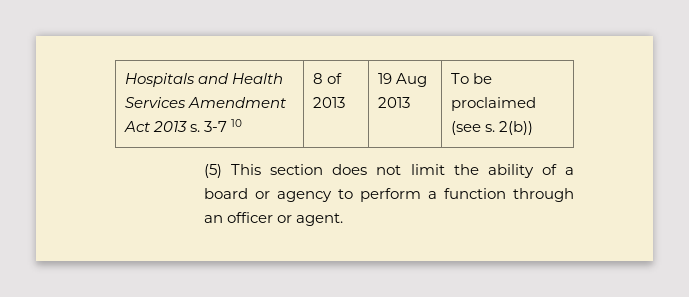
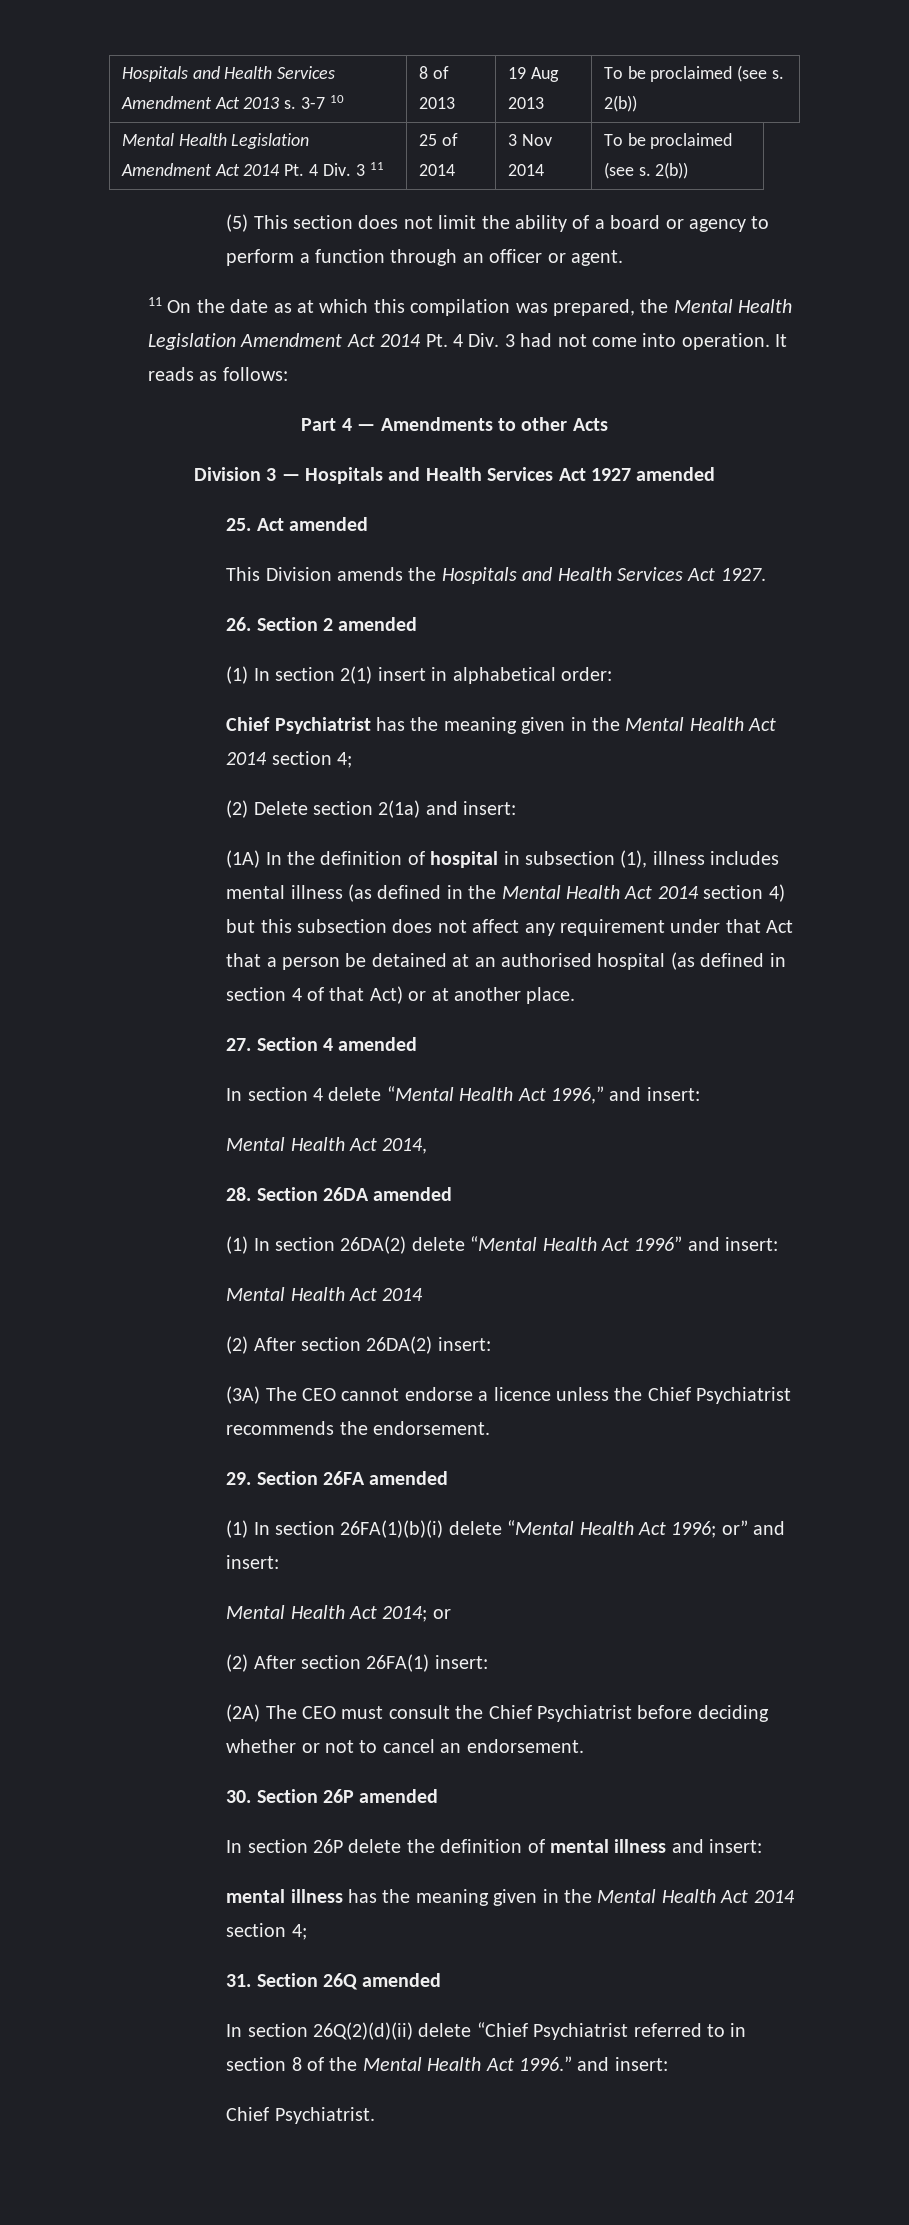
+ Mental Health Legislation Amendment Act 2014 Pt. 4 Div. 3 11 | 25 of 2014 | 3 Nov 2014 | To be proclaimed (see s. 2(b))
+ 11 On the date as at which this compilation was prepared, the Mental Health Legislation Amendment Act 2014 Pt. 4 Div. 3 had not come into operation. It reads as follows:
+ Part 4 — Amendments to other Acts
+ Division 3 — Hospitals and Health Services Act 1927 amended
+ 25. Act amended
+ This Division amends the Hospitals and Health Services Act 1927.
+ 26. Section 2 amended
+ (1) In section 2(1) insert in alphabetical order:
+ Chief Psychiatrist has the meaning given in the Mental Health Act 2014 section 4;
+ (2) Delete section 2(1a) and insert:
+ (1A) In the definition of hospital in subsection (1), illness includes mental illness (as defined in the Mental Health Act 2014 section 4) but this subsection does not affect any requirement under that Act that a person be detained at an authorised hospital (as defined in section 4 of that Act) or at another place.
+ 27. Section 4 amended
+ In section 4 delete “Mental Health Act 1996,” and insert:
+ Mental Health Act 2014,
+ 28. Section 26DA amended
+ (1) In section 26DA(2) delete “Mental Health Act 1996” and insert:
+ Mental Health Act 2014
+ (2) After section 26DA(2) insert:
+ (3A) The CEO cannot endorse a licence unless the Chief Psychiatrist recommends the endorsement.
+ 29. Section 26FA amended
+ (1) In section 26FA(1)(b)(i) delete “Mental Health Act 1996; or” and insert:
+ Mental Health Act 2014; or
+ (2) After section 26FA(1) insert:
+ (2A) The CEO must consult the Chief Psychiatrist before deciding whether or not to cancel an endorsement.
+ 30. Section 26P amended
+ In section 26P delete the definition of mental illness and insert:
+ mental illness has the meaning given in the Mental Health Act 2014 section 4;
+ 31. Section 26Q amended
+ In section 26Q(2)(d)(ii) delete “Chief Psychiatrist referred to in section 8 of the Mental Health Act 1996.” and insert:
+ Chief Psychiatrist.

